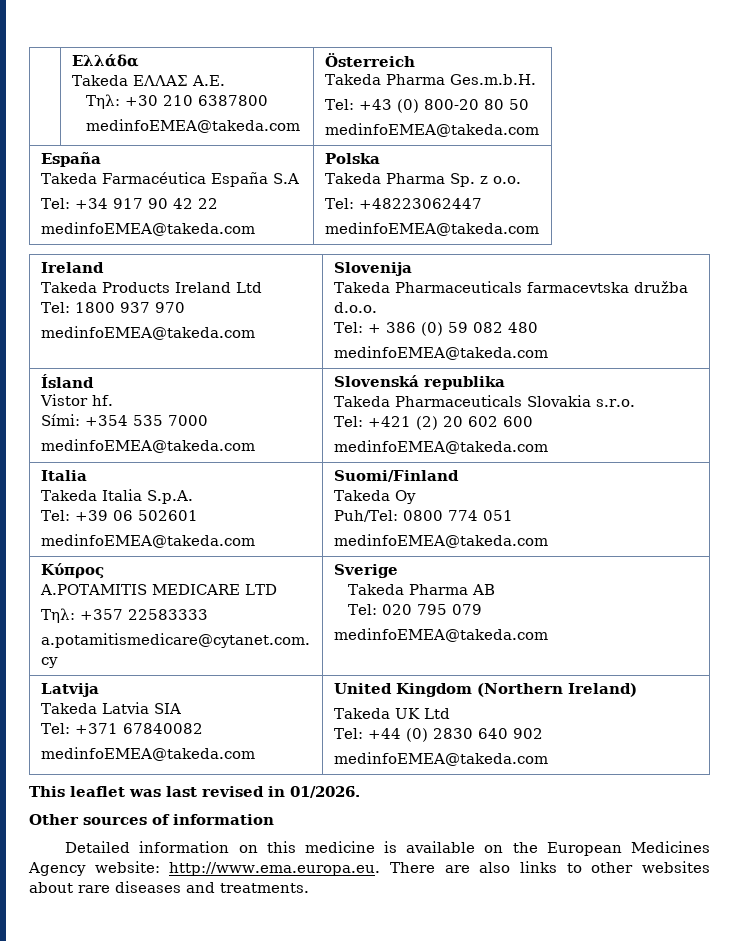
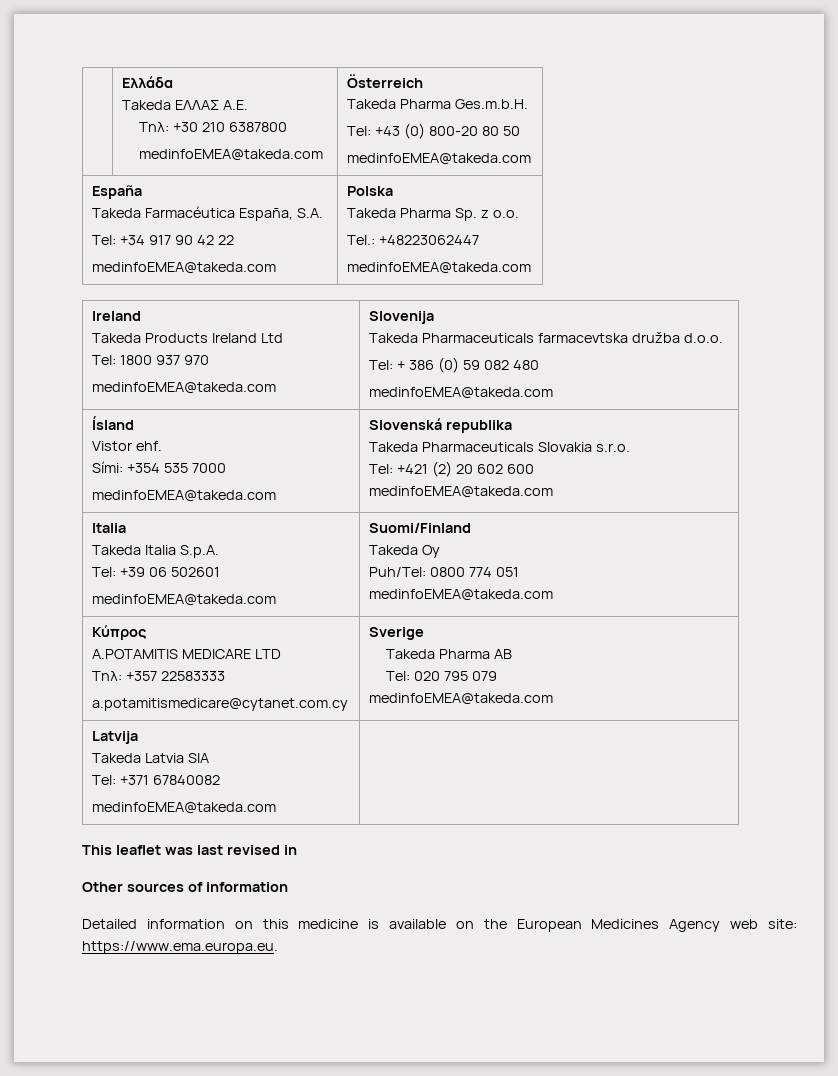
  | Ελλάδα
  Τakeda ΕΛΛΑΣ Α.Ε.
  Tηλ: +30 210 6387800
  medinfoEMEA@takeda.com | Österreich
  Takeda Pharma Ges.m.b.H.
  Tel: +43 (0) 800-20 80 50
  medinfoEMEA@takeda.com
  España
- Takeda Farmacéutica España S.A
+ Takeda Farmacéutica España, S.A.
  Tel: +34 917 90 42 22
  medinfoEMEA@takeda.com | Polska
  Takeda Pharma Sp. z o.o.
- Tel: +48223062447
+ Tel.: +48223062447
  Ísland
- Vistor hf.
+ Vistor ehf.
  Latvija
  Takeda Latvia SIA
  Tel: +371 67840082
- medinfoEMEA@takeda.com | United Kingdom (Northern Ireland)
- Takeda UK Ltd
- Tel: +44 (0) 2830 640 902
- medinfoEMEA@takeda.com
+ medinfoEMEA@takeda.com |
- This leaflet was last revised in 01/2026.
+ This leaflet was last revised in
- Detailed information on this medicine is available on the European Medicines Agency website: http://www.ema.europa.eu. There are also links to other websites about rare diseases and treatments.
+ Detailed information on this medicine is available on the European Medicines Agency web site: https://www.ema.europa.eu.

